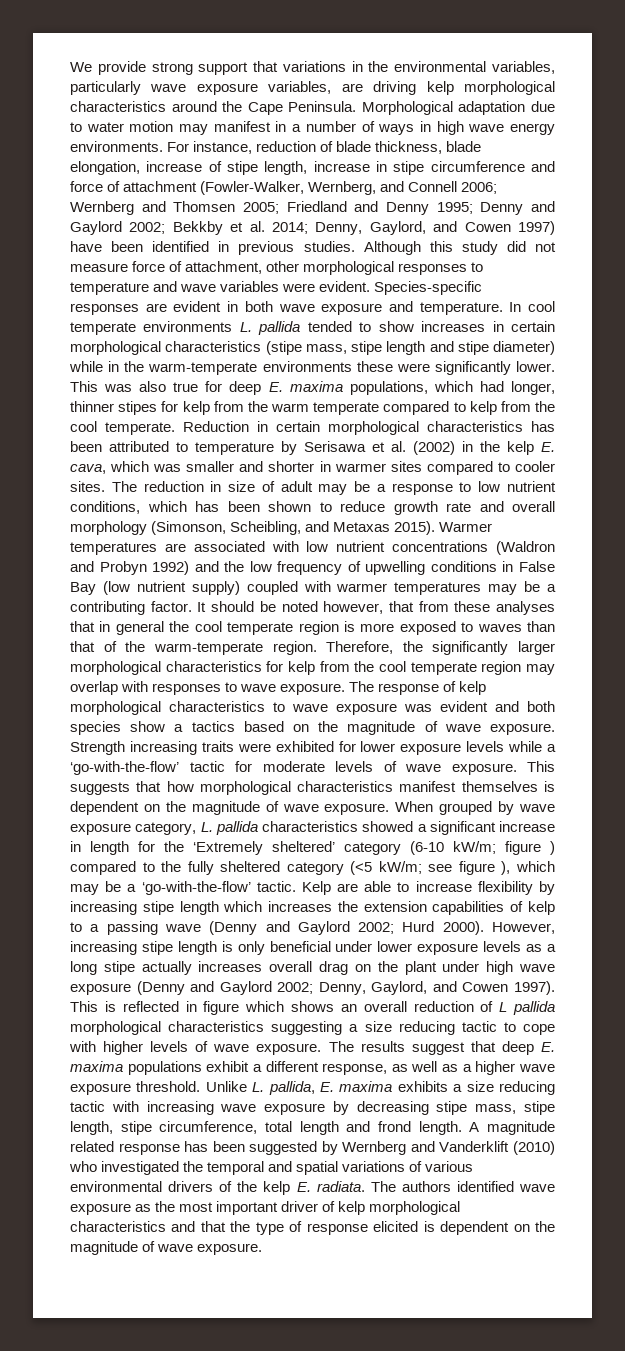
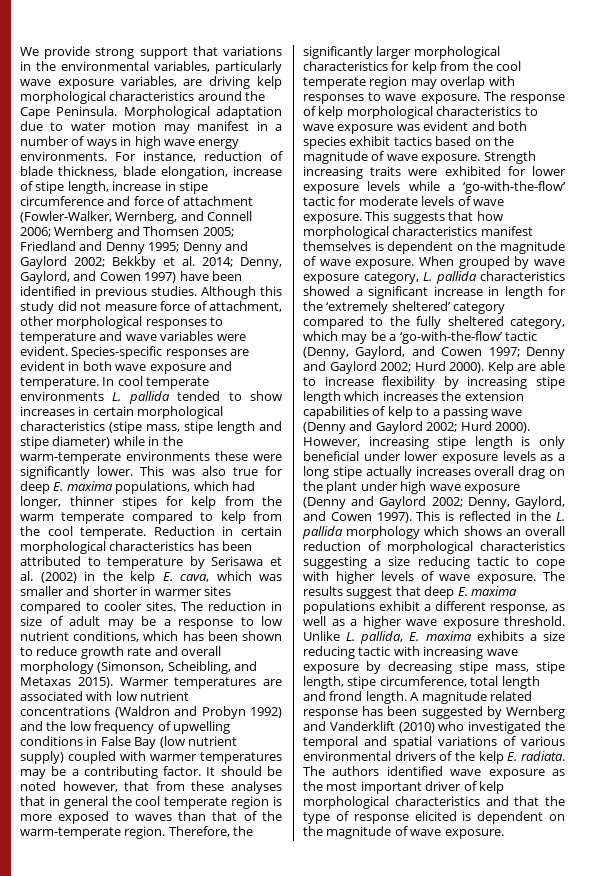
- The response of kelp morphological characteristics to wave exposure was evident and both species show a tactics based on the magnitude of wave exposure.
+ The response of kelp morphological characteristics to wave exposure was evident and both species exhibit tactics based on the magnitude of wave exposure.
- When grouped by wave exposure category, L. pallida characteristics showed a significant increase in length for the ‘Extremely sheltered’ category (6-10 kW/m; figure ) compared to the fully sheltered category (<5 kW/m; see figure ), which may be a ‘go-with-the-flow’ tactic.
+ When grouped by wave exposure category, L. pallida characteristics showed a significant increase in length for the ‘extremely sheltered’ category compared to the fully sheltered category, which may be a ‘go-with-the-flow’ tactic (Denny, Gaylord, and Cowen 1997; Denny and Gaylord 2002; Hurd 2000).
- This is reflected in figure which shows an overall reduction of L pallida morphological characteristics suggesting a size reducing tactic to cope with higher levels of wave exposure.
+ This is reflected in the L. pallida morphology which shows an overall reduction of morphological characteristics suggesting a size reducing tactic to cope with higher levels of wave exposure.

